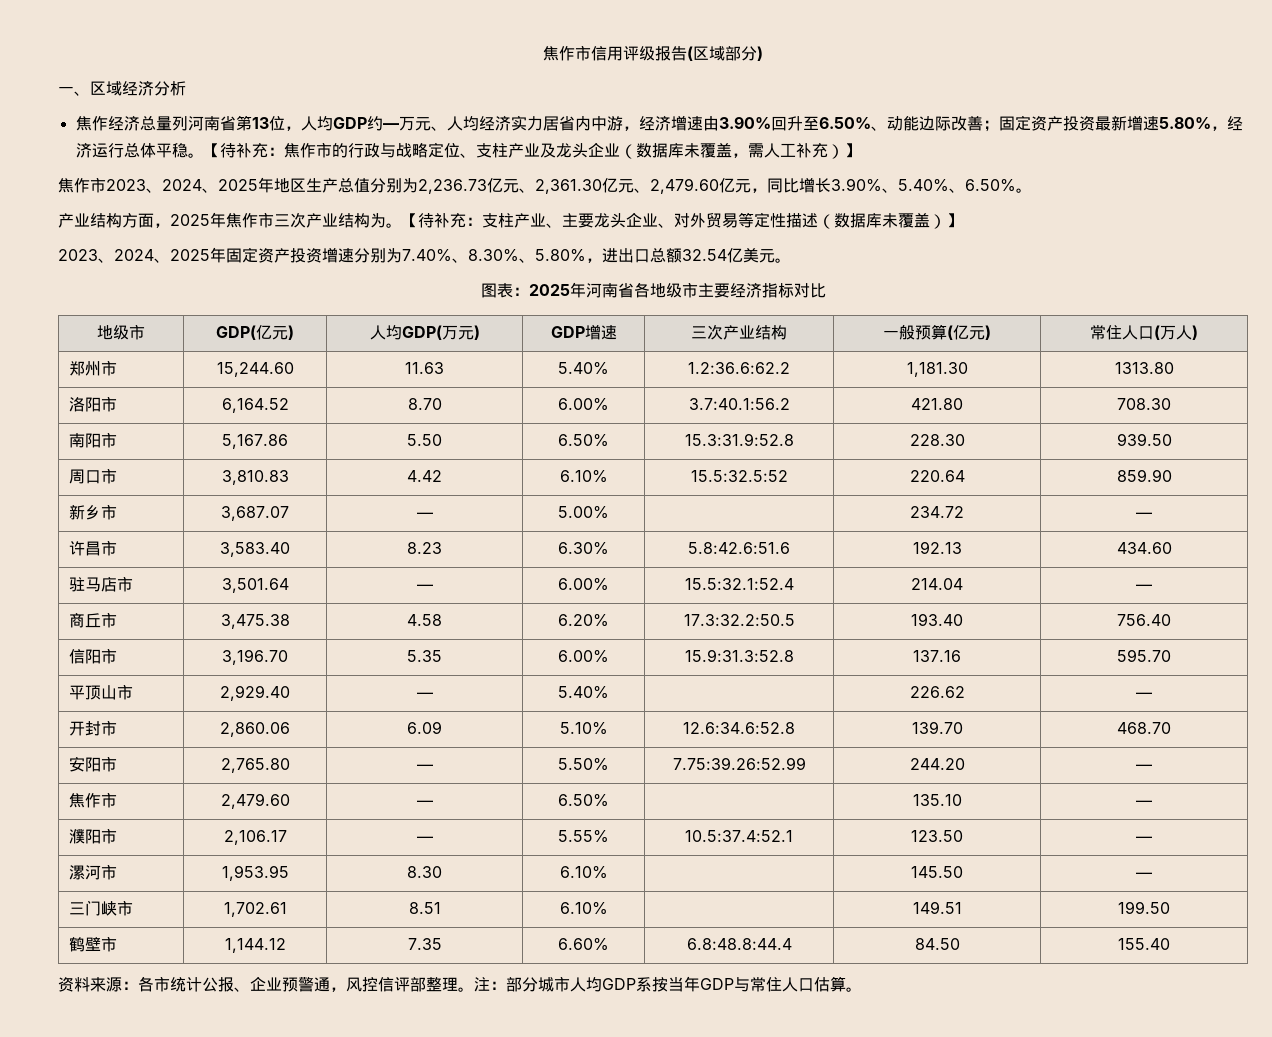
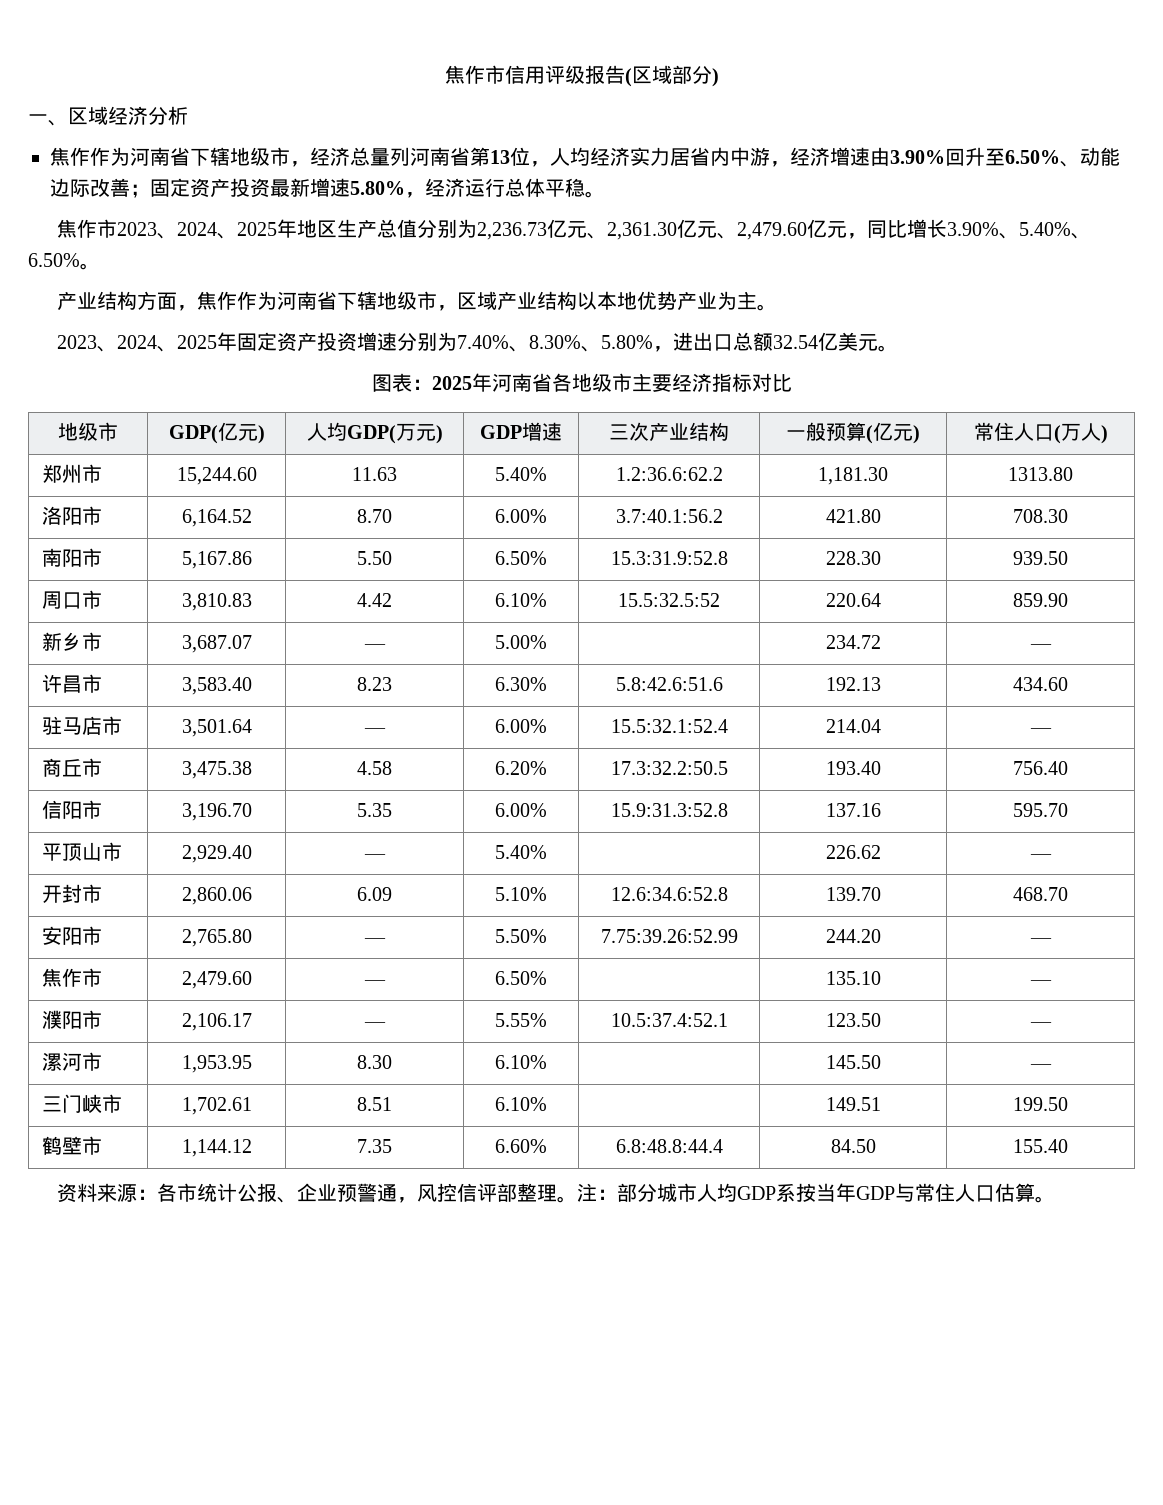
- 焦作经济总量列河南省第13位，人均GDP约—万元、人均经济实力居省内中游，经济增速由3.90%回升至6.50%、动能边际改善；固定资产投资最新增速5.80%，经济运行总体平稳。【待补充：焦作市的行政与战略定位、支柱产业及龙头企业（数据库未覆盖，需人工补充）】
+ 焦作作为河南省下辖地级市，经济总量列河南省第13位，人均经济实力居省内中游，经济增速由3.90%回升至6.50%、动能边际改善；固定资产投资最新增速5.80%，经济运行总体平稳。
- 产业结构方面，2025年焦作市三次产业结构为。【待补充：支柱产业、主要龙头企业、对外贸易等定性描述（数据库未覆盖）】
+ 产业结构方面，焦作作为河南省下辖地级市，区域产业结构以本地优势产业为主。

